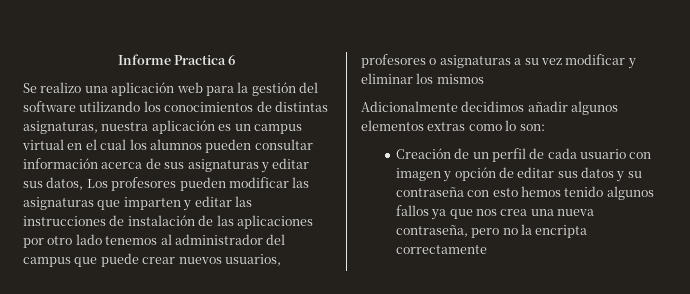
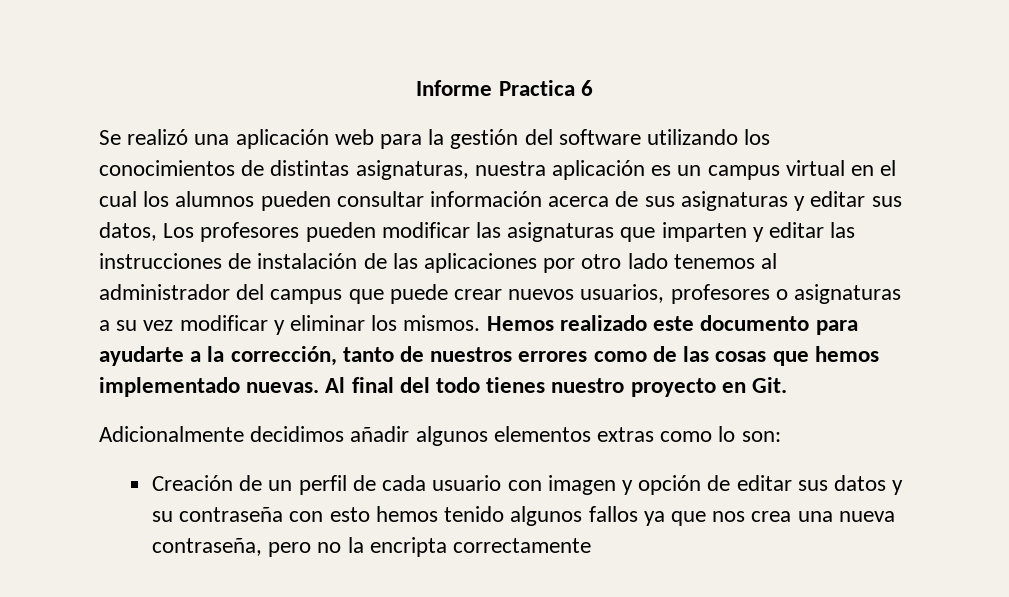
- Se realizo una aplicación web para la gestión del software utilizando los conocimientos de distintas asignaturas, nuestra aplicación es un campus virtual en el cual los alumnos pueden consultar información acerca de sus asignaturas y editar sus datos, Los profesores pueden modificar las asignaturas que imparten y editar las instrucciones de instalación de las aplicaciones por otro lado tenemos al administrador del campus que puede crear nuevos usuarios, profesores o asignaturas a su vez modificar y eliminar los mismos
+ Se realizó una aplicación web para la gestión del software utilizando los conocimientos de distintas asignaturas, nuestra aplicación es un campus virtual en el cual los alumnos pueden consultar información acerca de sus asignaturas y editar sus datos, Los profesores pueden modificar las asignaturas que imparten y editar las instrucciones de instalación de las aplicaciones por otro lado tenemos al administrador del campus que puede crear nuevos usuarios, profesores o asignaturas a su vez modificar y eliminar los mismos. Hemos realizado este documento para ayudarte a la corrección, tanto de nuestros errores como de las cosas que hemos implementado nuevas. Al final del todo tienes nuestro proyecto en Git.

